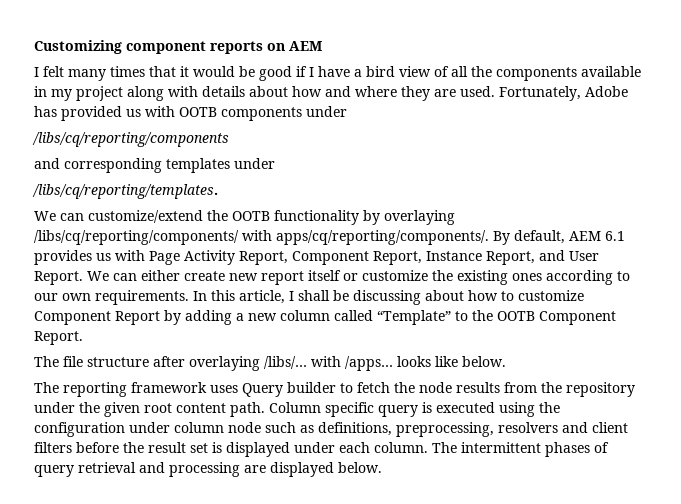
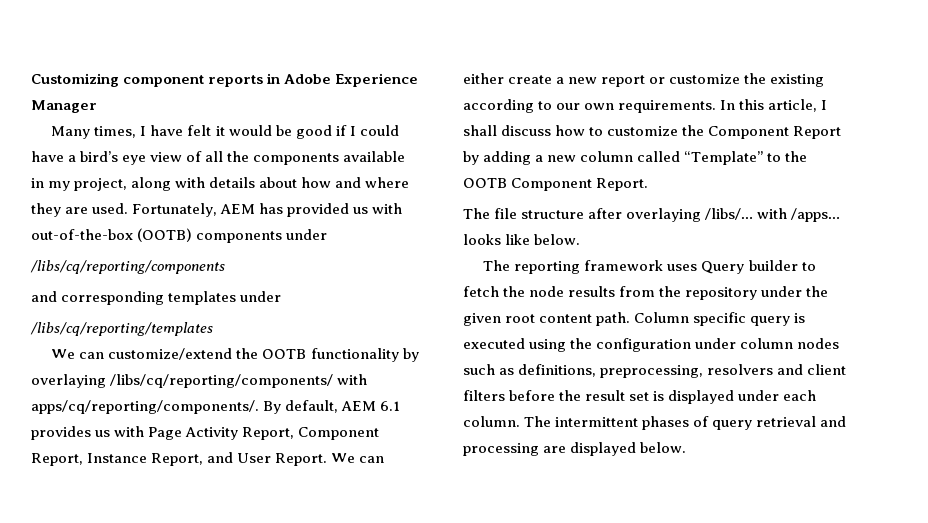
- Customizing component reports on AEM
- I felt many times that it would be good if I have a bird view of all the components available in my project along with details about how and where they are used.
+ Customizing component reports in Adobe Experience Manager
+ Many times, I have felt it would be good if I could have a bird’s eye view of all the components available in my project, along with details about how and where they are used.
- Fortunately, Adobe has provided us with OOTB components under
+ Fortunately, AEM has provided us with out-of-the-box (OOTB) components under
- /libs/cq/reporting/templates.
+ /libs/cq/reporting/templates
- We can either create new report itself or customize the existing ones according to our own requirements.
+ We can either create a new report or customize the existing according to our own requirements.
- In this article, I shall be discussing about how to customize Component Report by adding a new column called “Template” to the OOTB Component Report.
+ In this article, I shall discuss how to customize the Component Report by adding a new column called “Template” to the OOTB Component Report.
- Column specific query is executed using the configuration under column node such as definitions, preprocessing, resolvers and client filters before the result set is displayed under each column.
+ Column specific query is executed using the configuration under column nodes such as definitions, preprocessing, resolvers and client filters before the result set is displayed under each column.

